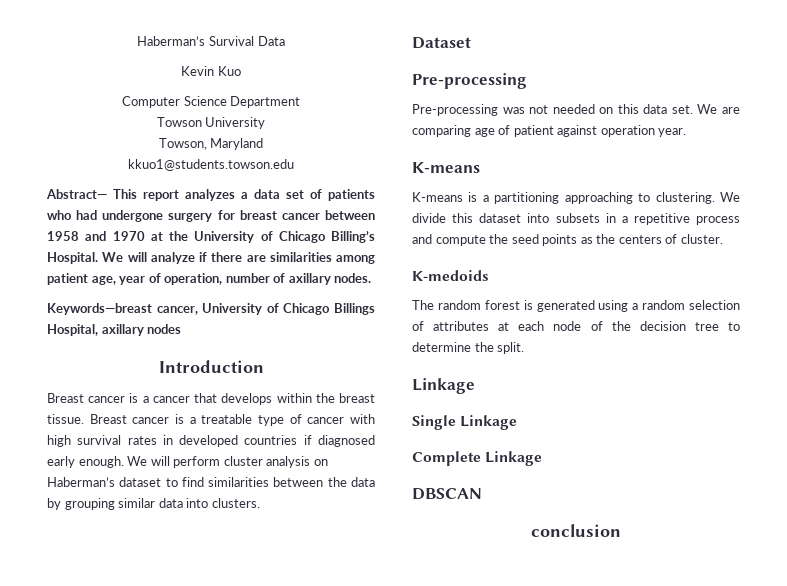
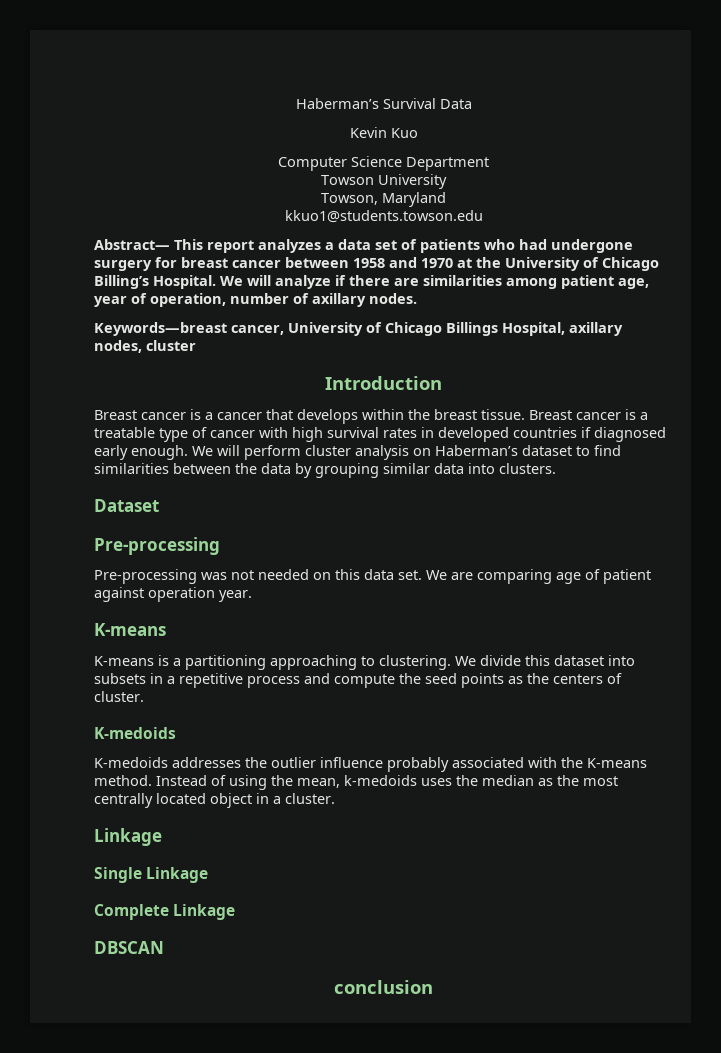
- Keywords—breast cancer, University of Chicago Billings Hospital, axillary nodes
+ Keywords—breast cancer, University of Chicago Billings Hospital, axillary nodes, cluster
- The random forest is generated using a random selection of attributes at each node of the decision tree to determine the split.
+ K-medoids addresses the outlier influence probably associated with the K-means method. Instead of using the mean, k-medoids uses the median as the most centrally located object in a cluster.

